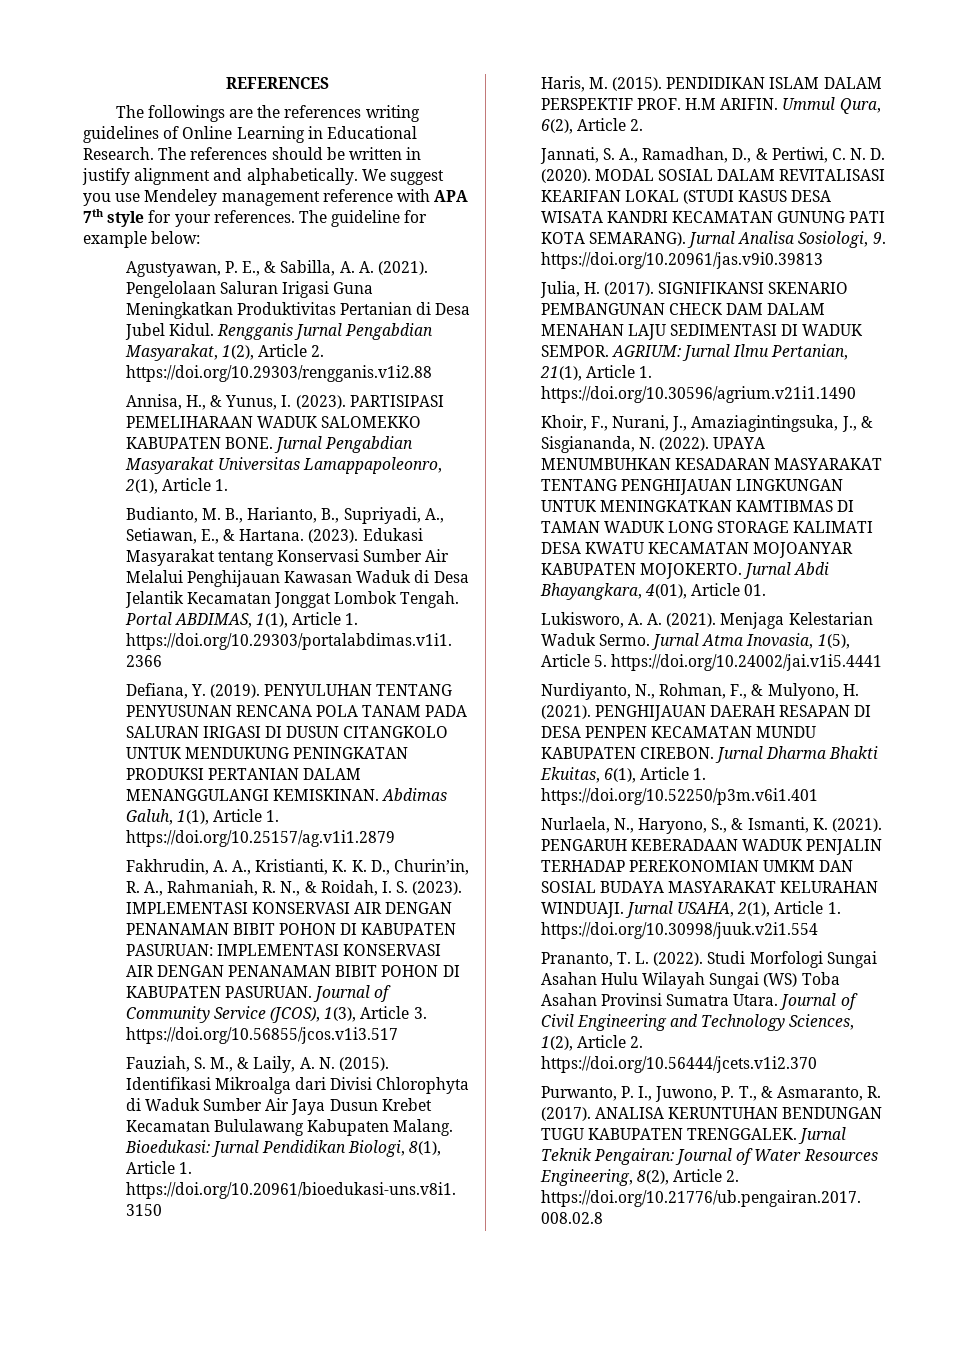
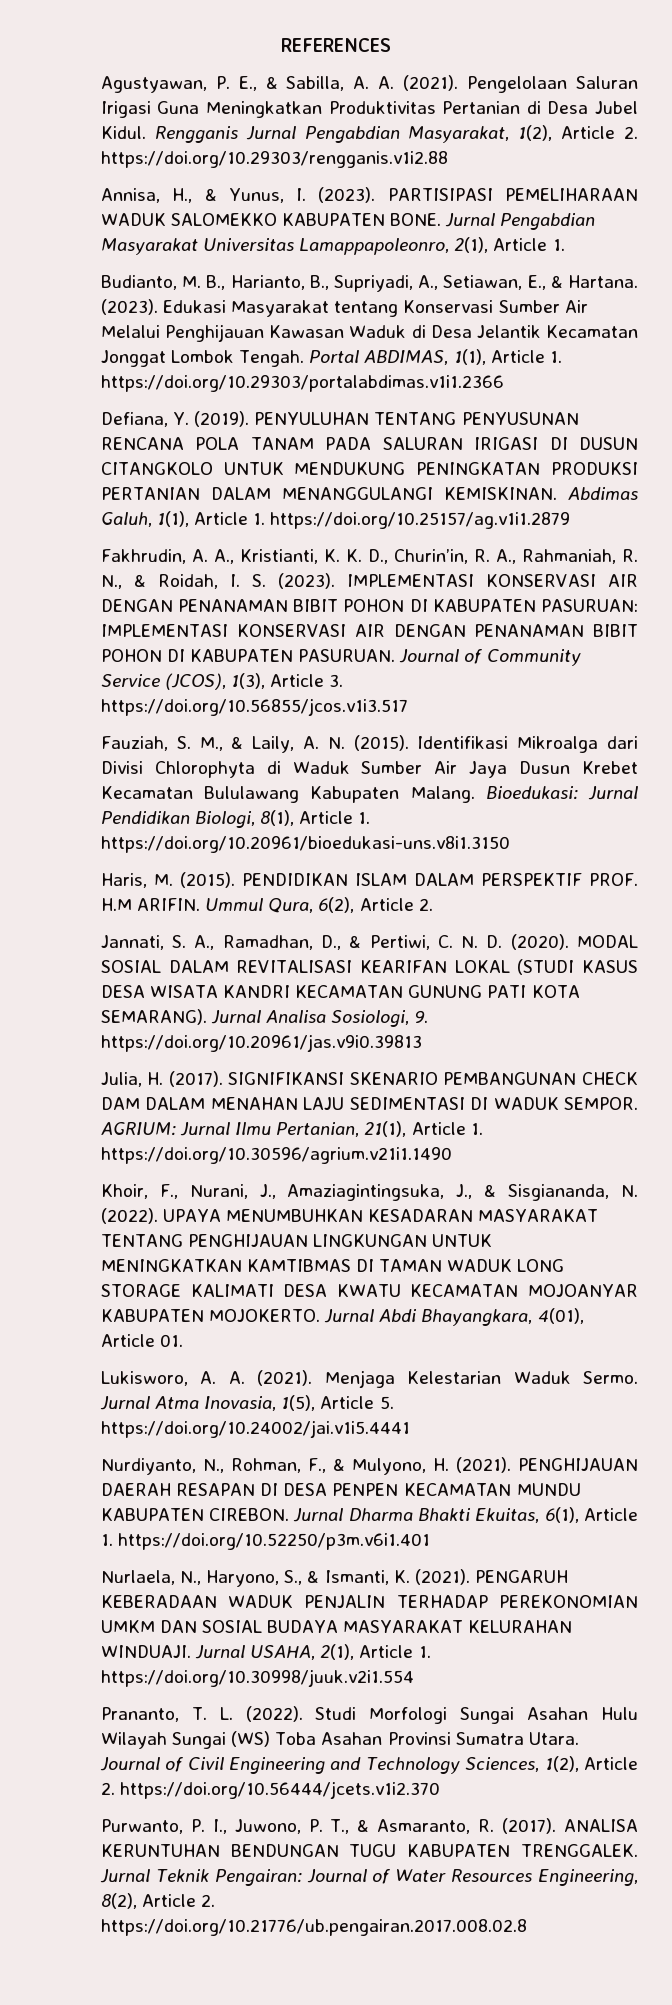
- The followings are the references writing guidelines of Online Learning in Educational Research. The references should be written in justify alignment and alphabetically. We suggest you use Mendeley management reference with APA 7th style for your references. The guideline for example below:

